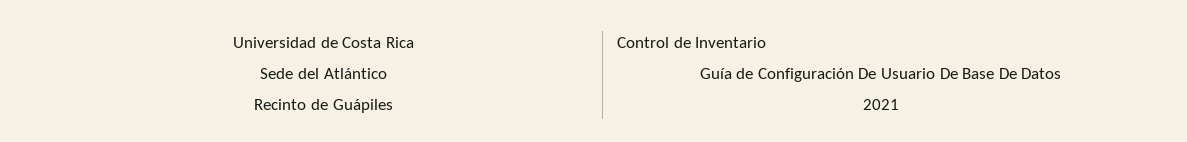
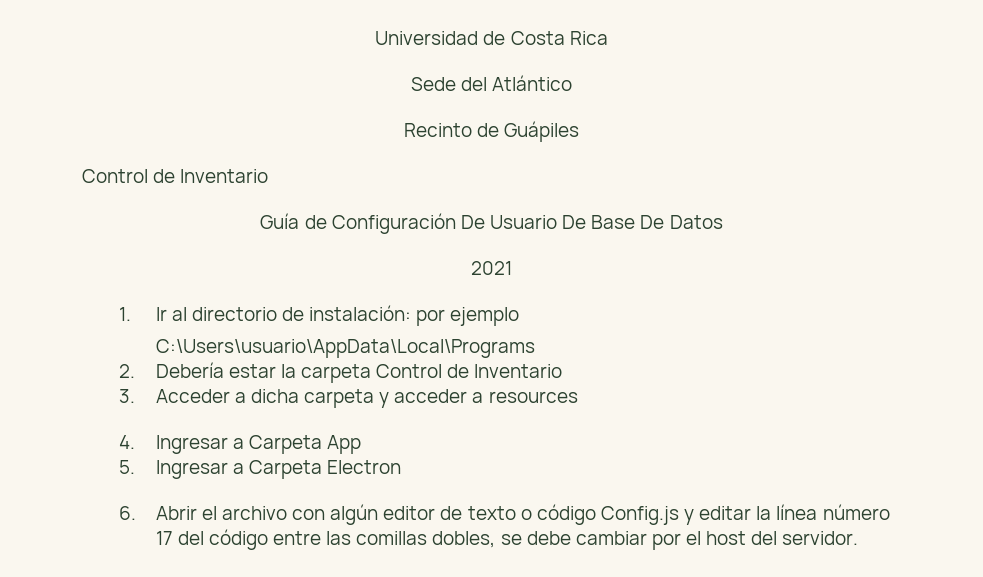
+ 1. Ir al directorio de instalación: por ejemplo
+ C:\Users\usuario\AppData\Local\Programs
+ 2. Debería estar la carpeta Control de Inventario
+ 3. Acceder a dicha carpeta y acceder a resources
+ 4. Ingresar a Carpeta App
+ 5. Ingresar a Carpeta Electron
+ 6. Abrir el archivo con algún editor de texto o código Config.js y editar la línea número 17 del código entre las comillas dobles, se debe cambiar por el host del servidor.

